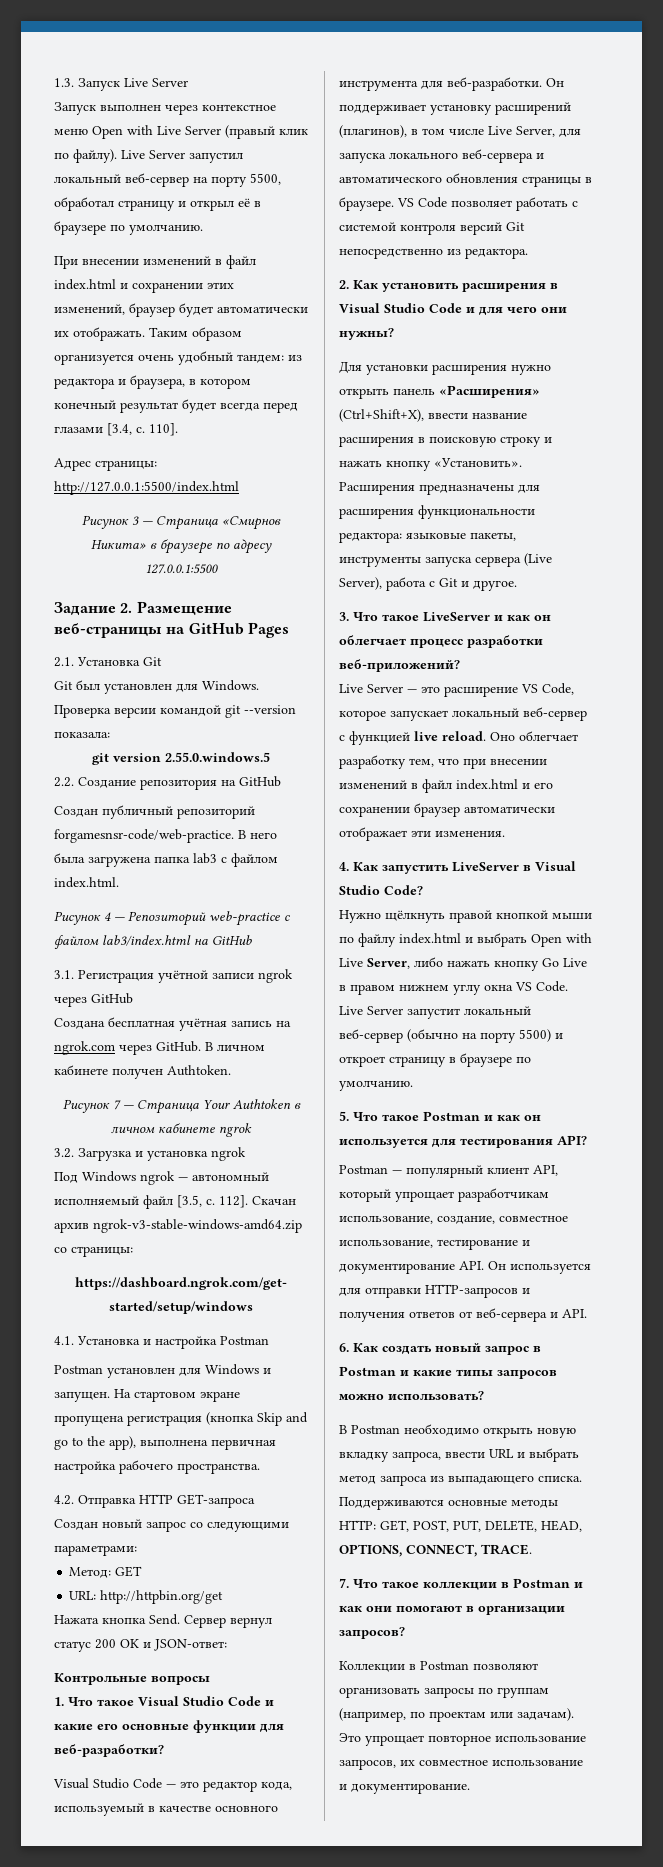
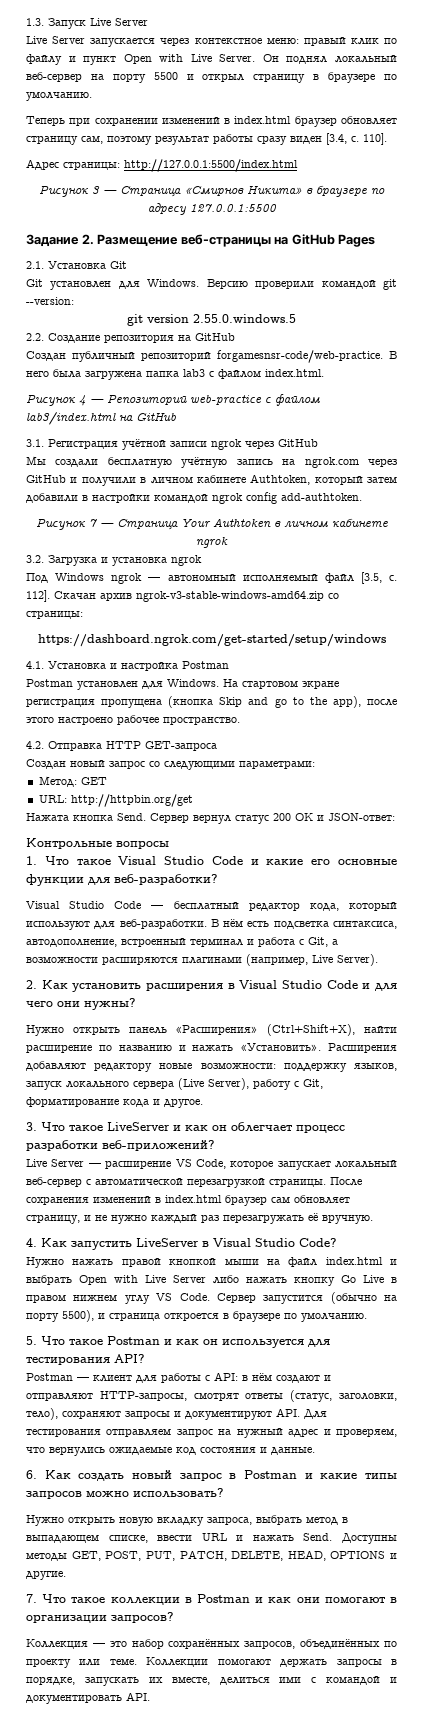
- Запуск выполнен через контекстное меню Open with Live Server (правый клик по файлу). Live Server запустил локальный веб-сервер на порту 5500, обработал страницу и открыл её в браузере по умолчанию.
- При внесении изменений в файл index.html и сохранении этих изменений, браузер будет автоматически их отображать. Таким образом организуется очень удобный тандем: из редактора и браузера, в котором конечный результат будет всегда перед глазами [3.4, с.
+ Live Server запускается через контекстное меню: правый клик по файлу и пункт Open with Live Server. Он поднял локальный веб-сервер на порту 5500 и открыл страницу в браузере по умолчанию.
+ Теперь при сохранении изменений в index.html браузер обновляет страницу сам, поэтому результат работы сразу виден [3.4, с.
- Git был установлен для Windows. Проверка версии командой git --version показала:
+ Git установлен для Windows. Версию проверили командой git --version:
- Создана бесплатная учётная запись на ngrok.com через GitHub. В личном кабинете получен Authtoken.
+ Мы создали бесплатную учётную запись на ngrok.com через GitHub и получили в личном кабинете Authtoken, который затем добавили в настройки командой ngrok config add-authtoken.
- Postman установлен для Windows и запущен.
+ Postman установлен для Windows.
- На стартовом экране пропущена регистрация (кнопка Skip and go to the app), выполнена первичная настройка рабочего пространства.
+ На стартовом экране регистрация пропущена (кнопка Skip and go to the app), после этого настроено рабочее пространство.
- Visual Studio Code — это редактор кода, используемый в качестве основного инструмента для веб-разработки. Он поддерживает установку расширений (плагинов), в том числе Live Server, для запуска локального веб-сервера и автоматического обновления страницы в браузере. VS Code позволяет работать с системой контроля версий Git непосредственно из редактора.
+ Visual Studio Code — бесплатный редактор кода, который используют для веб-разработки. В нём есть подсветка синтаксиса, автодополнение, встроенный терминал и работа с Git, а возможности расширяются плагинами (например, Live Server).
- Для установки расширения нужно открыть панель «Расширения» (Ctrl+Shift+X), ввести название расширения в поисковую строку и нажать кнопку «Установить».
+ Нужно открыть панель «Расширения» (Ctrl+Shift+X), найти расширение по названию и нажать «Установить».
- Расширения предназначены для расширения функциональности редактора: языковые пакеты, инструменты запуска сервера (Live Server), работа с Git и другое.
+ Расширения добавляют редактору новые возможности: поддержку языков, запуск локального сервера (Live Server), работу с Git, форматирование кода и другое.
- Live Server — это расширение VS Code, которое запускает локальный веб-сервер с функцией live reload. Оно облегчает разработку тем, что при внесении изменений в файл index.html и его сохранении браузер автоматически отображает эти изменения.
+ Live Server — расширение VS Code, которое запускает локальный веб-сервер с автоматической перезагрузкой страницы. После сохранения изменений в index.html браузер сам обновляет страницу, и не нужно каждый раз перезагружать её вручную.
- Нужно щёлкнуть правой кнопкой мыши по файлу index.html и выбрать Open with Live Server, либо нажать кнопку Go Live в правом нижнем углу окна VS Code.
+ Нужно нажать правой кнопкой мыши на файл index.html и выбрать Open with Live Server либо нажать кнопку Go Live в правом нижнем углу VS Code.
- Live Server запустит локальный веб-сервер (обычно на порту 5500) и откроет страницу в браузере по умолчанию.
+ Сервер запустится (обычно на порту 5500), и страница откроется в браузере по умолчанию.
- Postman — популярный клиент API, который упрощает разработчикам использование, создание, совместное использование, тестирование и документирование API. Он используется для отправки HTTP-запросов и получения ответов от веб-сервера и API.
+ Postman — клиент для работы с API: в нём создают и отправляют HTTP-запросы, смотрят ответы (статус, заголовки, тело), сохраняют запросы и документируют API. Для тестирования отправляем запрос на нужный адрес и проверяем, что вернулись ожидаемые код состояния и данные.
- В Postman необходимо открыть новую вкладку запроса, ввести URL и выбрать метод запроса из выпадающего списка. Поддерживаются основные методы HTTP: GET, POST, PUT, DELETE, HEAD, OPTIONS, CONNECT, TRACE.
+ Нужно открыть новую вкладку запроса, выбрать метод в выпадающем списке, ввести URL и нажать Send. Доступны методы GET, POST, PUT, PATCH, DELETE, HEAD, OPTIONS и другие.
- Коллекции в Postman позволяют организовать запросы по группам (например, по проектам или задачам). Это упрощает повторное использование запросов, их совместное использование и документирование.
+ Коллекция — это набор сохранённых запросов, объединённых по проекту или теме. Коллекции помогают держать запросы в порядке, запускать их вместе, делиться ими с командой и документировать API.

